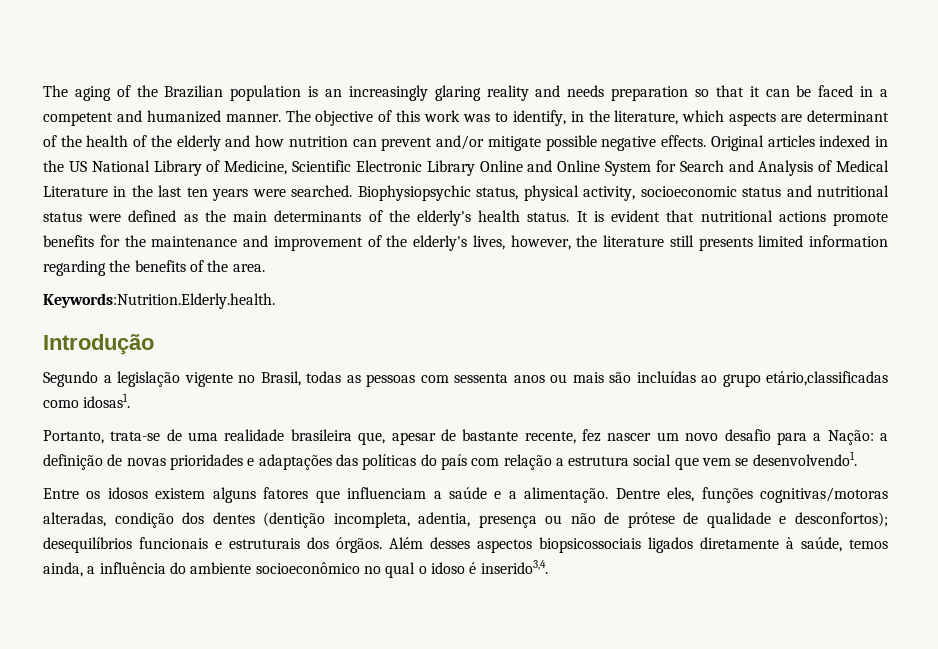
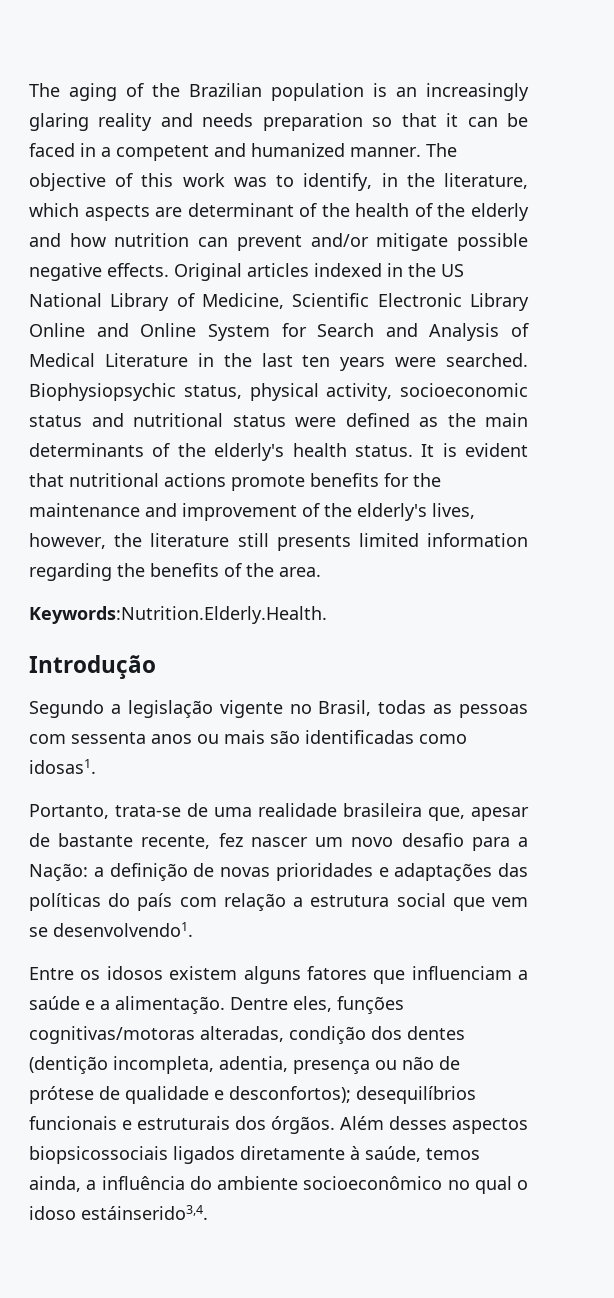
- Keywords:Nutrition.Elderly.health.
+ Keywords:Nutrition.Elderly.Health.
- Segundo a legislação vigente no Brasil, todas as pessoas com sessenta anos ou mais são incluídas ao grupo etário,classificadas como idosas1.
+ Segundo a legislação vigente no Brasil, todas as pessoas com sessenta anos ou mais são identificadas como idosas1.
- Além desses aspectos biopsicossociais ligados diretamente à saúde, temos ainda, a influência do ambiente socioeconômico no qual o idoso é inserido3,4.
+ Além desses aspectos biopsicossociais ligados diretamente à saúde, temos ainda, a influência do ambiente socioeconômico no qual o idoso estáinserido3,4.

